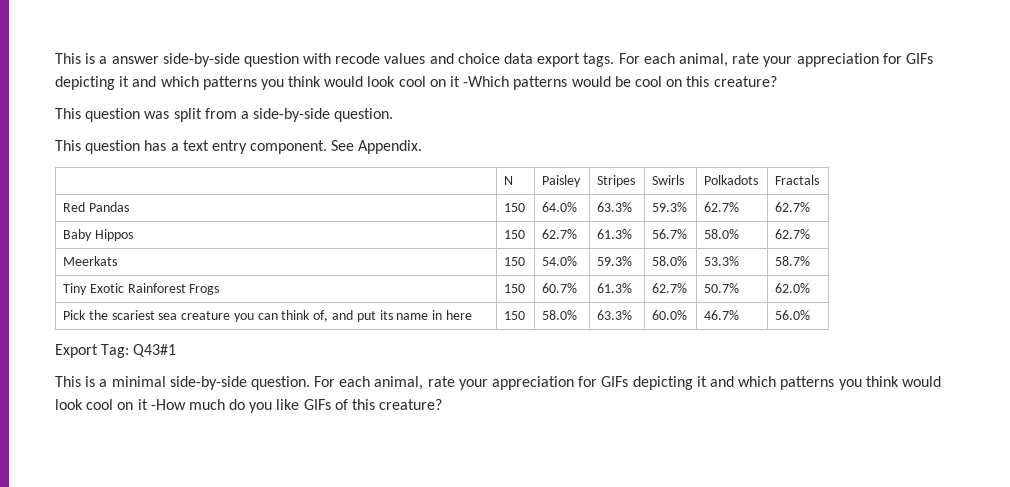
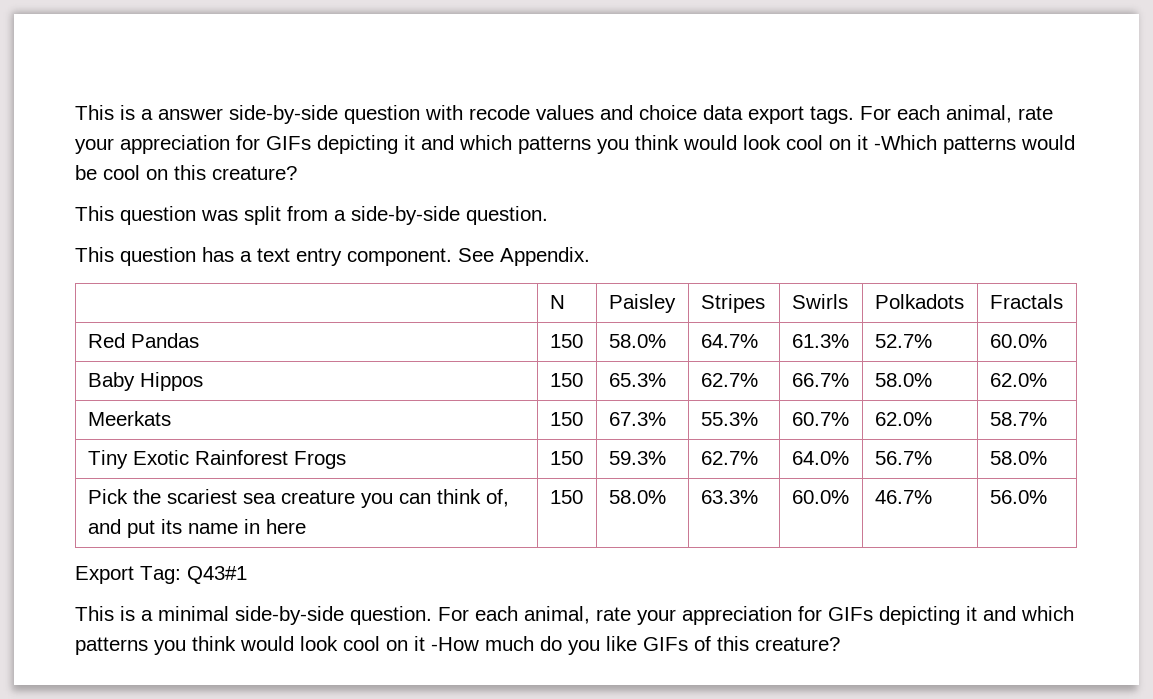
- Red Pandas | 150 | 64.0% | 63.3% | 59.3% | 62.7% | 62.7%
+ Red Pandas | 150 | 58.0% | 64.7% | 61.3% | 52.7% | 60.0%
- Baby Hippos | 150 | 62.7% | 61.3% | 56.7% | 58.0% | 62.7%
+ Baby Hippos | 150 | 65.3% | 62.7% | 66.7% | 58.0% | 62.0%
- Meerkats | 150 | 54.0% | 59.3% | 58.0% | 53.3% | 58.7%
+ Meerkats | 150 | 67.3% | 55.3% | 60.7% | 62.0% | 58.7%
- Tiny Exotic Rainforest Frogs | 150 | 60.7% | 61.3% | 62.7% | 50.7% | 62.0%
+ Tiny Exotic Rainforest Frogs | 150 | 59.3% | 62.7% | 64.0% | 56.7% | 58.0%

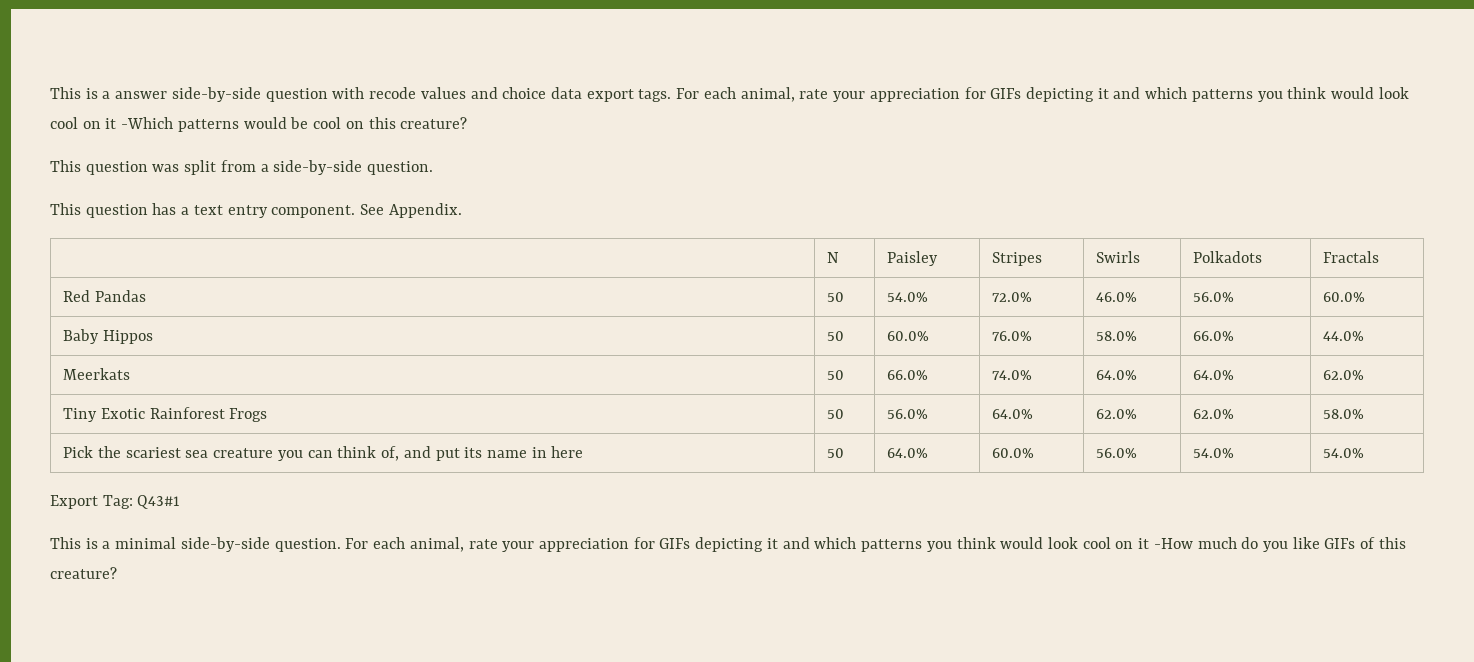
- Red Pandas | 150 | 58.0% | 64.7% | 61.3% | 52.7% | 60.0%
+ Red Pandas | 50 | 54.0% | 72.0% | 46.0% | 56.0% | 60.0%
- Baby Hippos | 150 | 65.3% | 62.7% | 66.7% | 58.0% | 62.0%
+ Baby Hippos | 50 | 60.0% | 76.0% | 58.0% | 66.0% | 44.0%
- Meerkats | 150 | 67.3% | 55.3% | 60.7% | 62.0% | 58.7%
+ Meerkats | 50 | 66.0% | 74.0% | 64.0% | 64.0% | 62.0%
- Tiny Exotic Rainforest Frogs | 150 | 59.3% | 62.7% | 64.0% | 56.7% | 58.0%
+ Tiny Exotic Rainforest Frogs | 50 | 56.0% | 64.0% | 62.0% | 62.0% | 58.0%
- Pick the scariest sea creature you can think of, and put its name in here | 150 | 58.0% | 63.3% | 60.0% | 46.7% | 56.0%
+ Pick the scariest sea creature you can think of, and put its name in here | 50 | 64.0% | 60.0% | 56.0% | 54.0% | 54.0%

